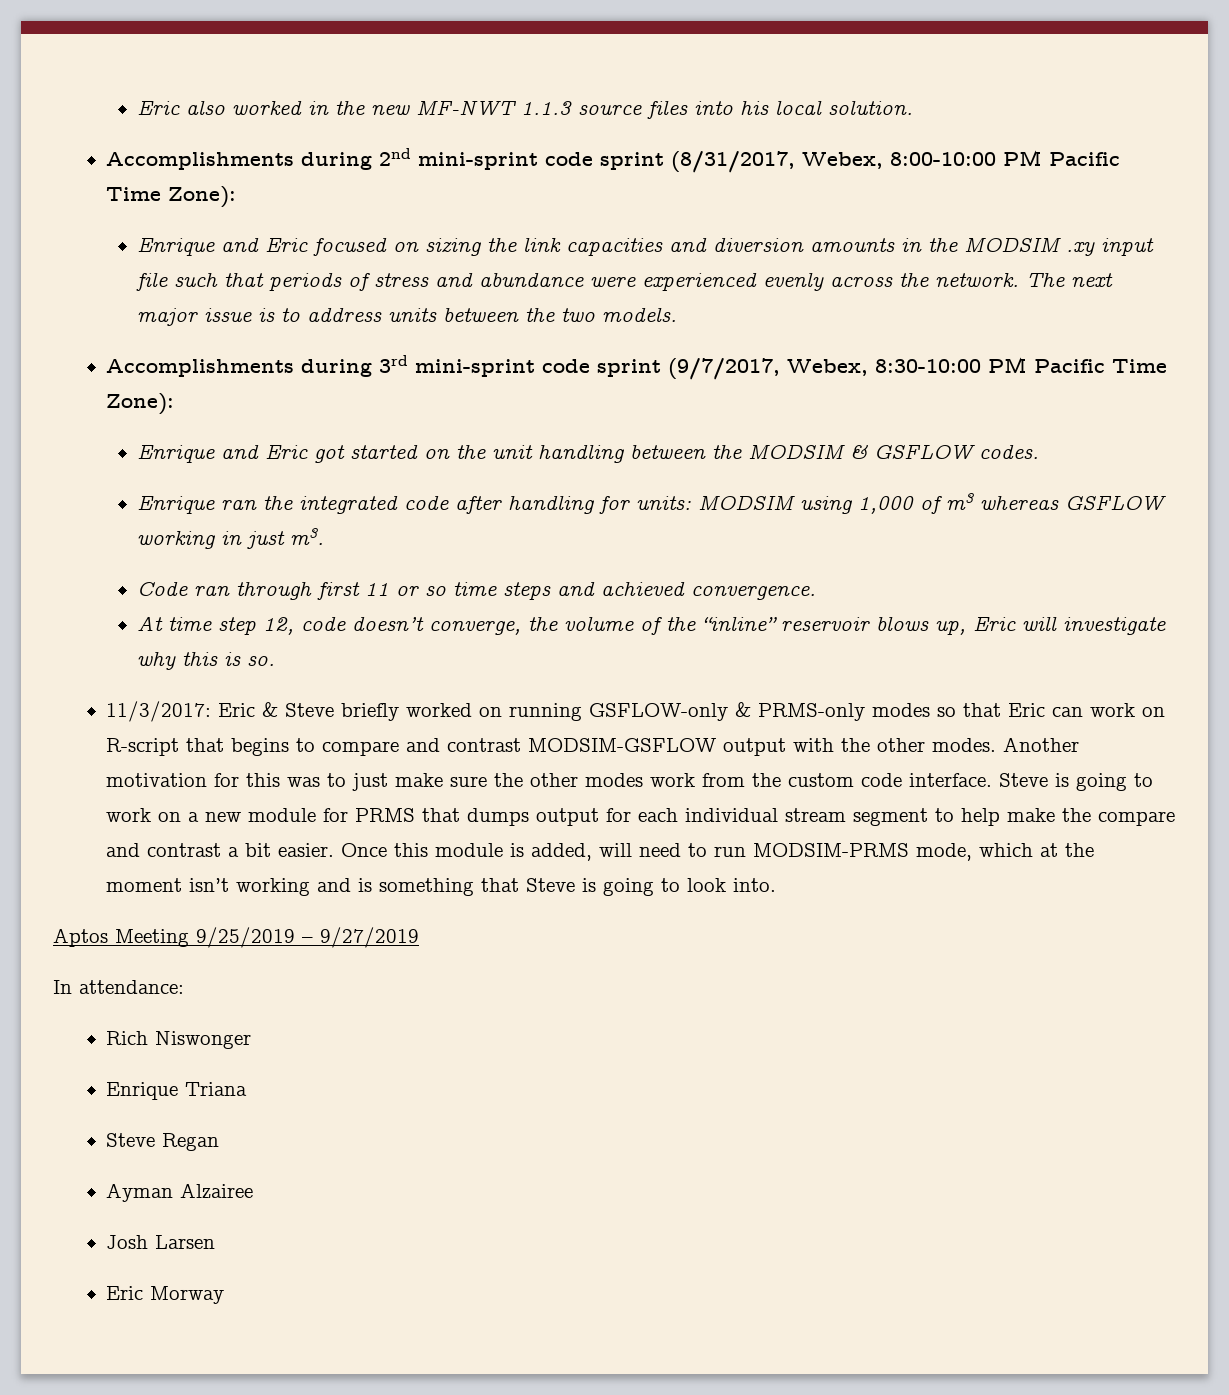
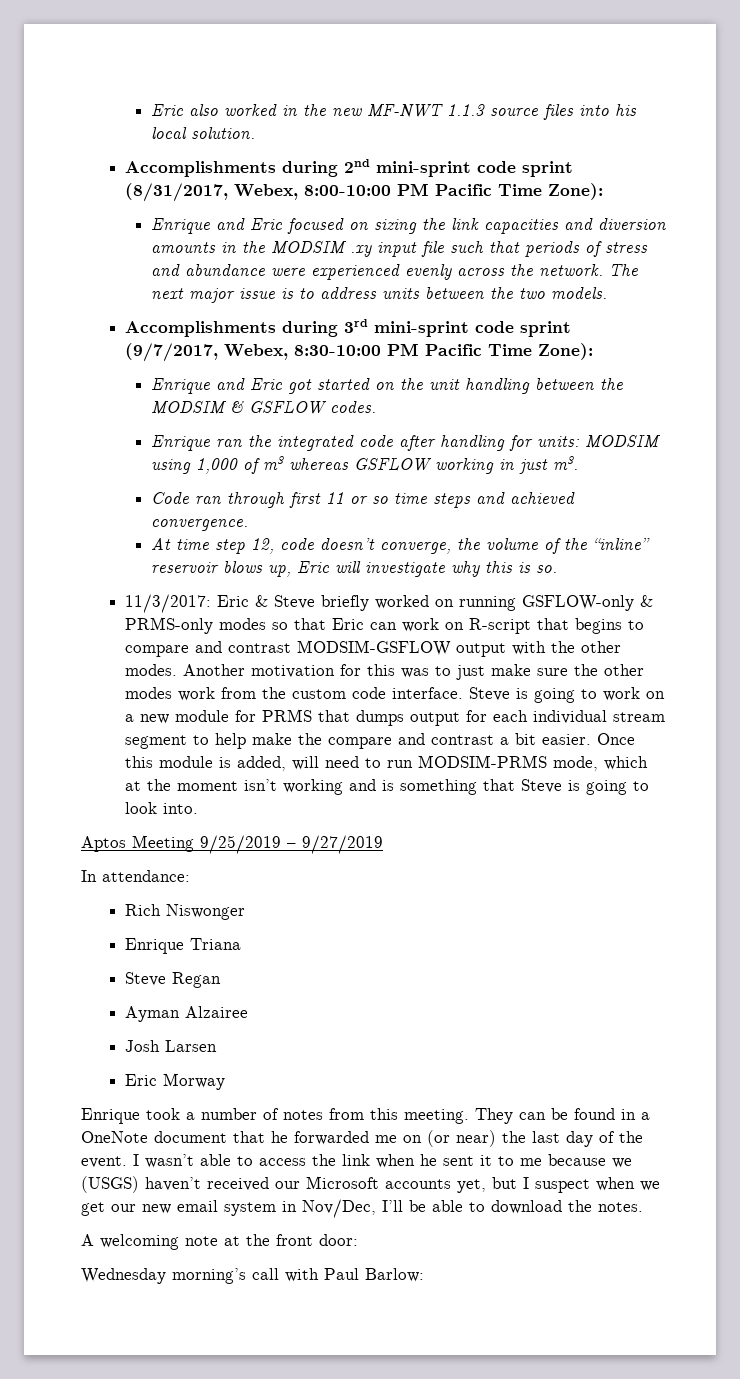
+ Enrique took a number of notes from this meeting. They can be found in a OneNote document that he forwarded me on (or near) the last day of the event. I wasn’t able to access the link when he sent it to me because we (USGS) haven’t received our Microsoft accounts yet, but I suspect when we get our new email system in Nov/Dec, I’ll be able to download the notes.
+ A welcoming note at the front door:
+ Wednesday morning’s call with Paul Barlow:

